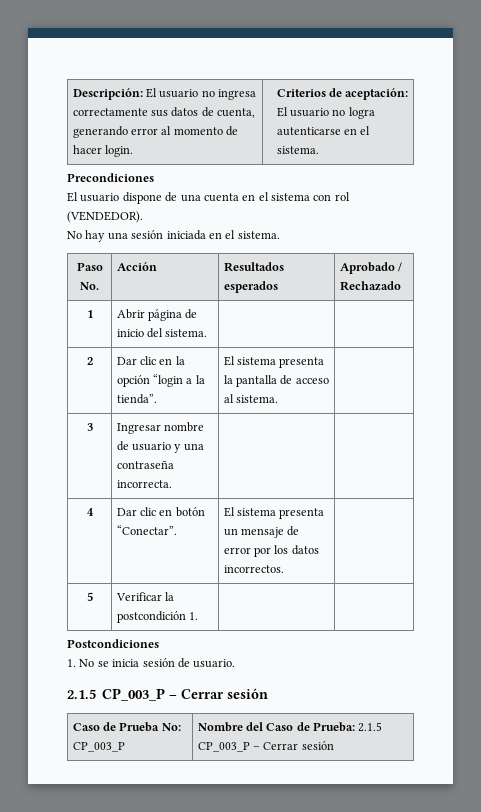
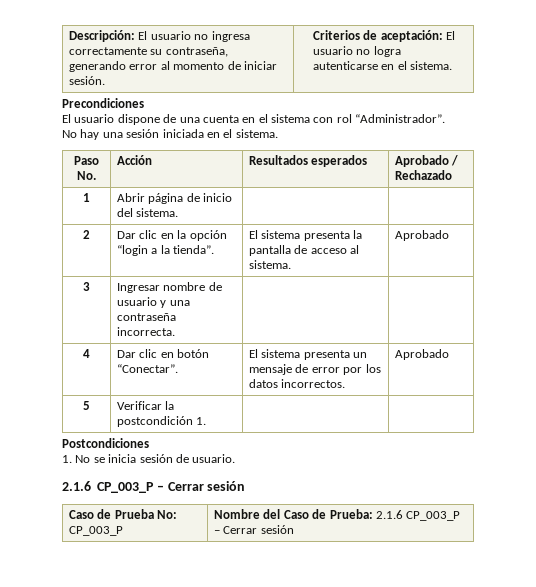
- Descripción: El usuario no ingresa correctamente sus datos de cuenta, generando error al momento de hacer login. | Criterios de aceptación: El usuario no logra autenticarse en el sistema.
+ Descripción: El usuario no ingresa correctamente su contraseña, generando error al momento de iniciar sesión. | Criterios de aceptación: El usuario no logra autenticarse en el sistema.
- El usuario dispone de una cuenta en el sistema con rol (VENDEDOR).
+ El usuario dispone de una cuenta en el sistema con rol “Administrador”.
- 2 | Dar clic en la opción “login a la tienda”. | El sistema presenta la pantalla de acceso al sistema. |
+ 2 | Dar clic en la opción “login a la tienda”. | El sistema presenta la pantalla de acceso al sistema. | Aprobado
- 4 | Dar clic en botón “Conectar”. | El sistema presenta un mensaje de error por los datos incorrectos. |
+ 4 | Dar clic en botón “Conectar”. | El sistema presenta un mensaje de error por los datos incorrectos. | Aprobado
  1. No se inicia sesión de usuario.
- 2.1.5 CP_003_P – Cerrar sesión
+ 2.1.6 CP_003_P – Cerrar sesión
- Caso de Prueba No: CP_003_P | Nombre del Caso de Prueba: 2.1.5 CP_003_P – Cerrar sesión
+ Caso de Prueba No: CP_003_P | Nombre del Caso de Prueba: 2.1.6 CP_003_P – Cerrar sesión

